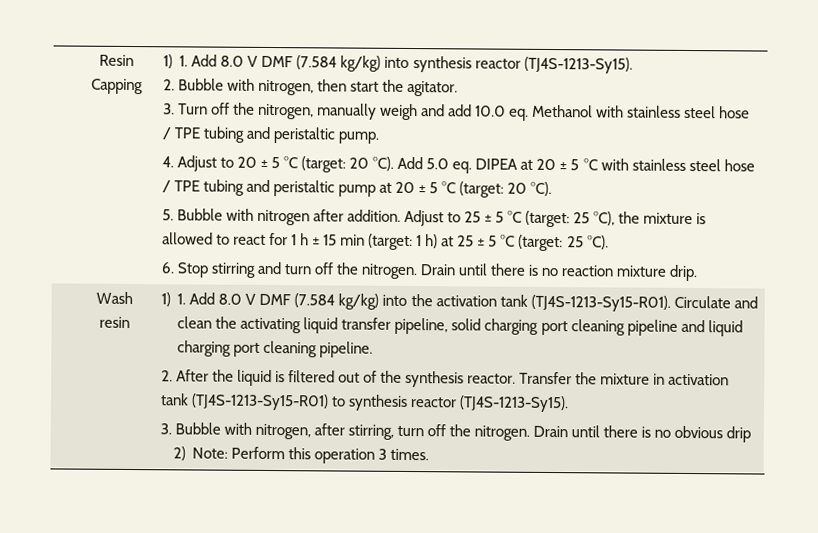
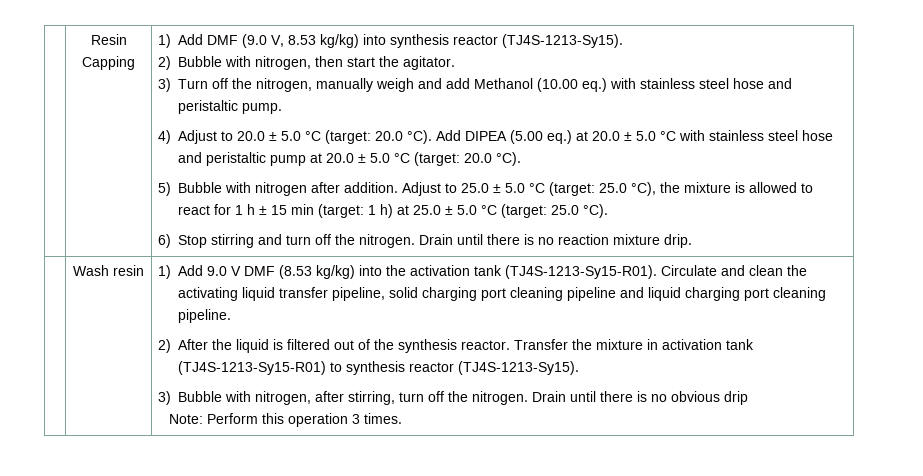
- 1) 1. Add 8.0 V DMF (7.584 kg/kg) into synthesis reactor (TJ4S-1213-Sy15).
+ 1) Add DMF (9.0 V, 8.53 kg/kg) into synthesis reactor (TJ4S-1213-Sy15).
- 2. Bubble with nitrogen, then start the agitator.
+ 2) Bubble with nitrogen, then start the agitator.
- 3. Turn off the nitrogen, manually weigh and add 10.0 eq. Methanol with stainless steel hose / TPE tubing and peristaltic pump.
+ 3) Turn off the nitrogen, manually weigh and add Methanol (10.00 eq.) with stainless steel hose and peristaltic pump.
- 4. Adjust to 20 ± 5 °C (target: 20 °C).
+ 4) Adjust to 20.0 ± 5.0 °C (target: 20.0 °C).
- Add 5.0 eq. DIPEA at 20 ± 5 °C with stainless steel hose / TPE tubing and peristaltic pump at 20 ± 5 °C (target: 20 °C).
- 5. Bubble with nitrogen after addition.
+ Add DIPEA (5.00 eq.) at 20.0 ± 5.0 °C with stainless steel hose and peristaltic pump at 20.0 ± 5.0 °C (target: 20.0 °C).
+ 5) Bubble with nitrogen after addition.
- Adjust to 25 ± 5 °C (target: 25 °C), the mixture is allowed to react for 1 h ± 15 min (target: 1 h) at 25 ± 5 °C (target: 25 °C).
- 6. Stop stirring and turn off the nitrogen.
+ Adjust to 25.0 ± 5.0 °C (target: 25.0 °C), the mixture is allowed to react for 1 h ± 15 min (target: 1 h) at 25.0 ± 5.0 °C (target: 25.0 °C).
+ 6) Stop stirring and turn off the nitrogen.
- 1) 1. Add 8.0 V DMF (7.584 kg/kg) into the activation tank (TJ4S-1213-Sy15-R01).
+ 1) Add 9.0 V DMF (8.53 kg/kg) into the activation tank (TJ4S-1213-Sy15-R01).
- 2. After the liquid is filtered out of the synthesis reactor.
+ 2) After the liquid is filtered out of the synthesis reactor.
- 3. Bubble with nitrogen, after stirring, turn off the nitrogen.
+ 3) Bubble with nitrogen, after stirring, turn off the nitrogen.
- 2) Note: Perform this operation 3 times.
+ Note: Perform this operation 3 times.

